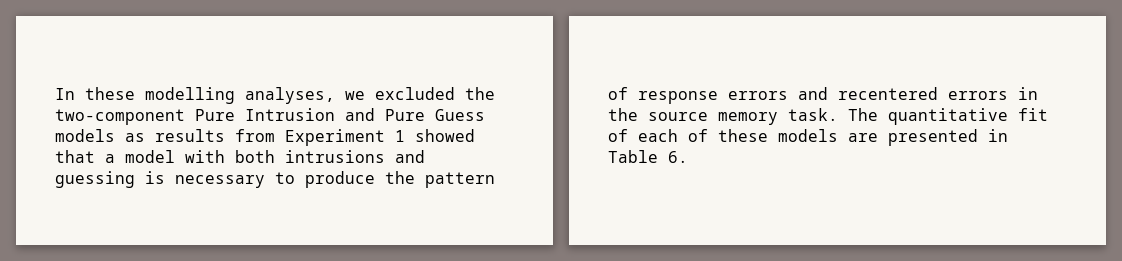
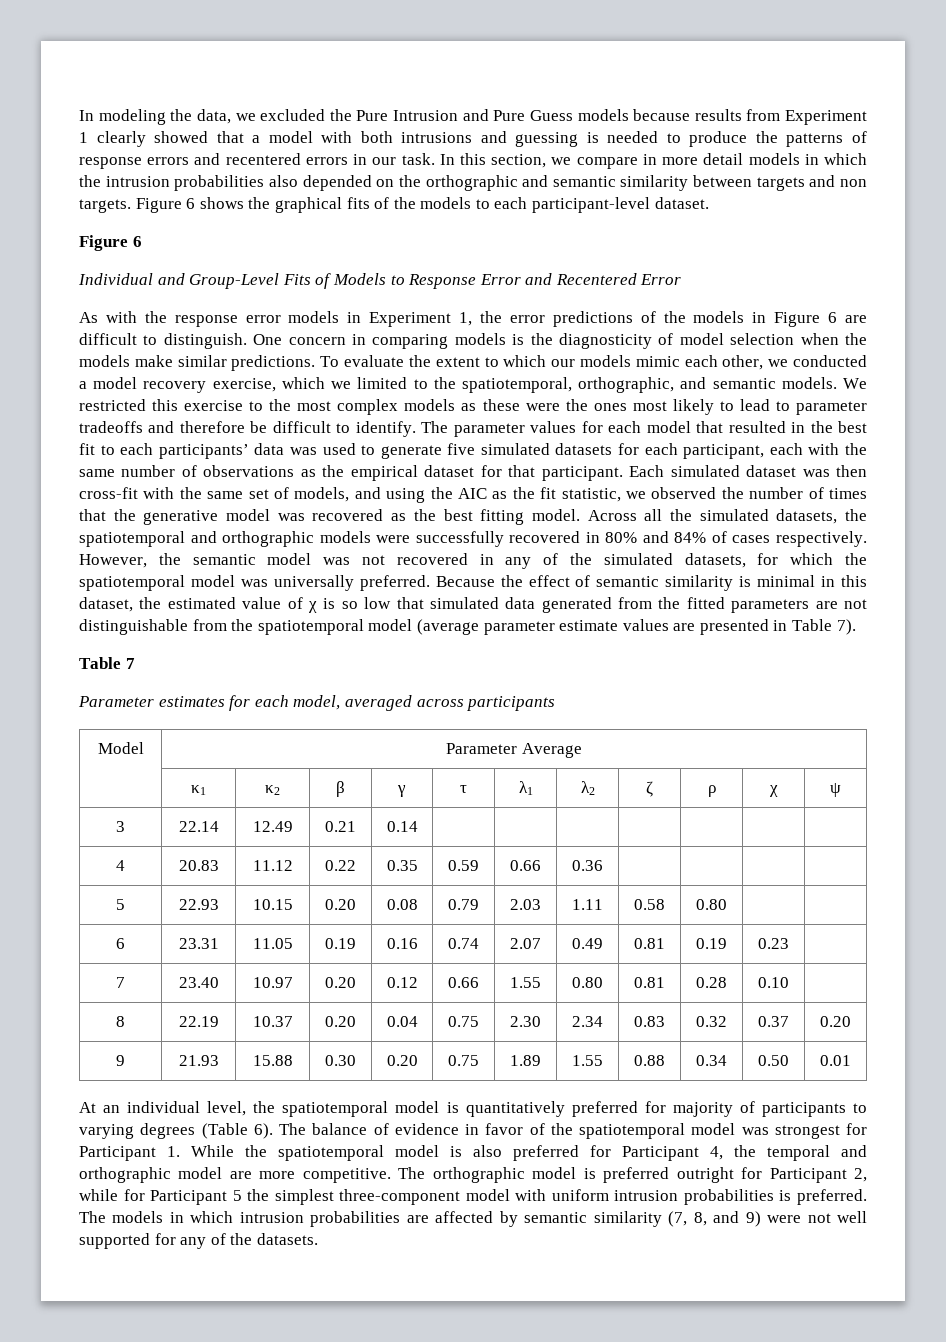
- In these modelling analyses, we excluded the two-component Pure Intrusion and Pure Guess models as results from Experiment 1 showed that a model with both intrusions and guessing is necessary to produce the pattern of response errors and recentered errors in the source memory task. The quantitative fit of each of these models are presented in Table 6.
+ In modeling the data, we excluded the Pure Intrusion and Pure Guess models because results from Experiment 1 clearly showed that a model with both intrusions and guessing is needed to produce the patterns of response errors and recentered errors in our task. In this section, we compare in more detail models in which the intrusion probabilities also depended on the orthographic and semantic similarity between targets and non targets. Figure 6 shows the graphical fits of the models to each participant-level dataset.
+ Figure 6
+ Individual and Group-Level Fits of Models to Response Error and Recentered Error
+ As with the response error models in Experiment 1, the error predictions of the models in Figure 6 are difficult to distinguish. One concern in comparing models is the diagnosticity of model selection when the models make similar predictions. To evaluate the extent to which our models mimic each other, we conducted a model recovery exercise, which we limited to the spatiotemporal, orthographic, and semantic models. We restricted this exercise to the most complex models as these were the ones most likely to lead to parameter tradeoffs and therefore be difficult to identify. The parameter values for each model that resulted in the best fit to each participants’ data was used to generate five simulated datasets for each participant, each with the same number of observations as the empirical dataset for that participant. Each simulated dataset was then cross-fit with the same set of models, and using the AIC as the fit statistic, we observed the number of times that the generative model was recovered as the best fitting model. Across all the simulated datasets, the spatiotemporal and orthographic models were successfully recovered in 80% and 84% of cases respectively. However, the semantic model was not recovered in any of the simulated datasets, for which the spatiotemporal model was universally preferred. Because the effect of semantic similarity is minimal in this dataset, the estimated value of χ is so low that simulated data generated from the fitted parameters are not distinguishable from the spatiotemporal model (average parameter estimate values are presented in Table 7).
+ Table 7
+ Parameter estimates for each model, averaged across participants
+ Model | Parameter Average
+ | κ1 | κ2 | β | γ | τ | λ1 | λ2 | ζ | ρ | χ | ψ
+ 3 | 22.14 | 12.49 | 0.21 | 0.14 | | | | | | |
+ 4 | 20.83 | 11.12 | 0.22 | 0.35 | 0.59 | 0.66 | 0.36 | | | |
+ 5 | 22.93 | 10.15 | 0.20 | 0.08 | 0.79 | 2.03 | 1.11 | 0.58 | 0.80 | |
+ 6 | 23.31 | 11.05 | 0.19 | 0.16 | 0.74 | 2.07 | 0.49 | 0.81 | 0.19 | 0.23 |
+ 7 | 23.40 | 10.97 | 0.20 | 0.12 | 0.66 | 1.55 | 0.80 | 0.81 | 0.28 | 0.10 |
+ 8 | 22.19 | 10.37 | 0.20 | 0.04 | 0.75 | 2.30 | 2.34 | 0.83 | 0.32 | 0.37 | 0.20
+ 9 | 21.93 | 15.88 | 0.30 | 0.20 | 0.75 | 1.89 | 1.55 | 0.88 | 0.34 | 0.50 | 0.01
+ At an individual level, the spatiotemporal model is quantitatively preferred for majority of participants to varying degrees (Table 6). The balance of evidence in favor of the spatiotemporal model was strongest for Participant 1. While the spatiotemporal model is also preferred for Participant 4, the temporal and orthographic model are more competitive. The orthographic model is preferred outright for Participant 2, while for Participant 5 the simplest three-component model with uniform intrusion probabilities is preferred. The models in which intrusion probabilities are affected by semantic similarity (7, 8, and 9) were not well supported for any of the datasets.

